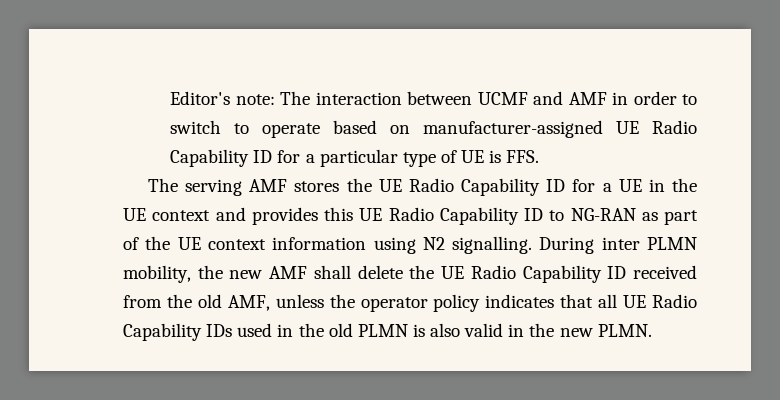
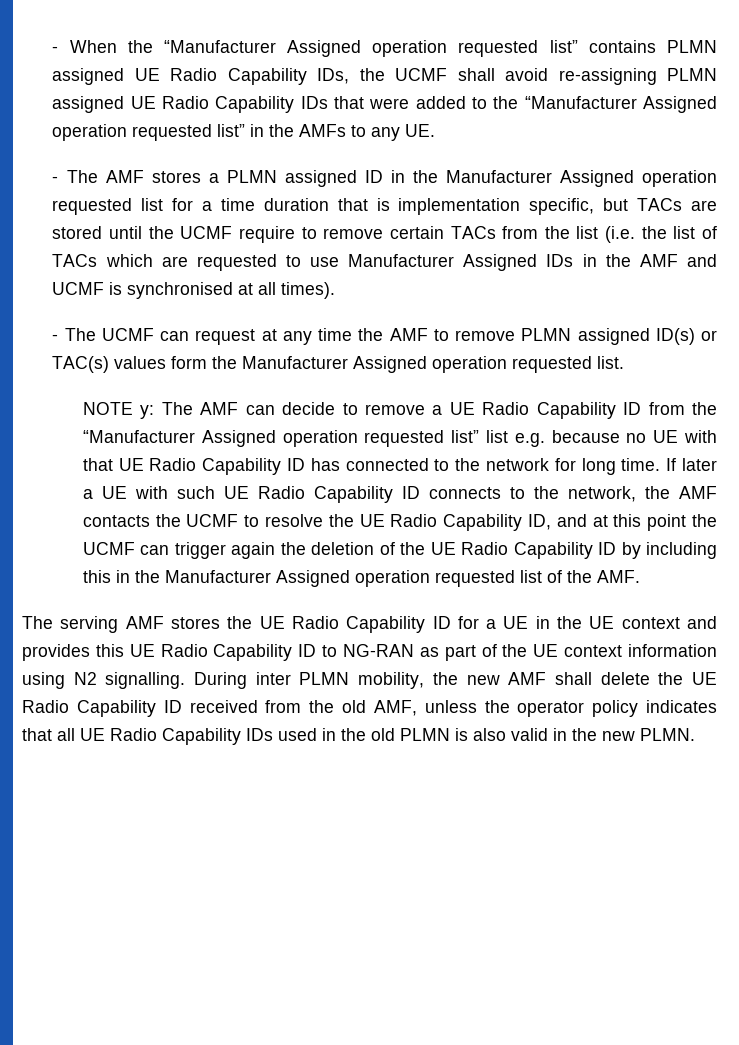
- Editor's note: The interaction between UCMF and AMF in order to switch to operate based on manufacturer-assigned UE Radio Capability ID for a particular type of UE is FFS.
+ - When the “Manufacturer Assigned operation requested list” contains PLMN assigned UE Radio Capability IDs, the UCMF shall avoid re-assigning PLMN assigned UE Radio Capability IDs that were added to the “Manufacturer Assigned operation requested list” in the AMFs to any UE.
+ - The AMF stores a PLMN assigned ID in the Manufacturer Assigned operation requested list for a time duration that is implementation specific, but TACs are stored until the UCMF require to remove certain TACs from the list (i.e. the list of TACs which are requested to use Manufacturer Assigned IDs in the AMF and UCMF is synchronised at all times).
+ - The UCMF can request at any time the AMF to remove PLMN assigned ID(s) or TAC(s) values form the Manufacturer Assigned operation requested list.
+ NOTE y: The AMF can decide to remove a UE Radio Capability ID from the “Manufacturer Assigned operation requested list” list e.g. because no UE with that UE Radio Capability ID has connected to the network for long time. If later a UE with such UE Radio Capability ID connects to the network, the AMF contacts the UCMF to resolve the UE Radio Capability ID, and at this point the UCMF can trigger again the deletion of the UE Radio Capability ID by including this in the Manufacturer Assigned operation requested list of the AMF.

